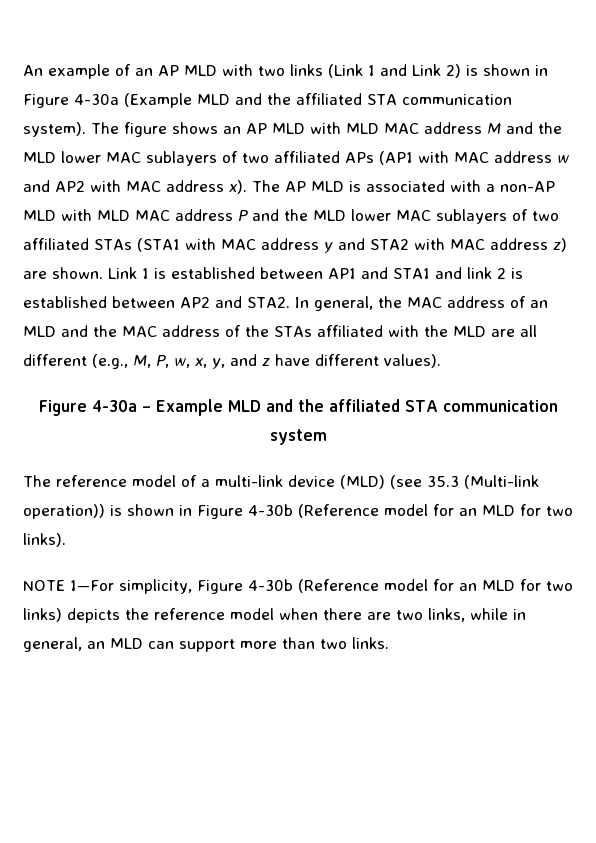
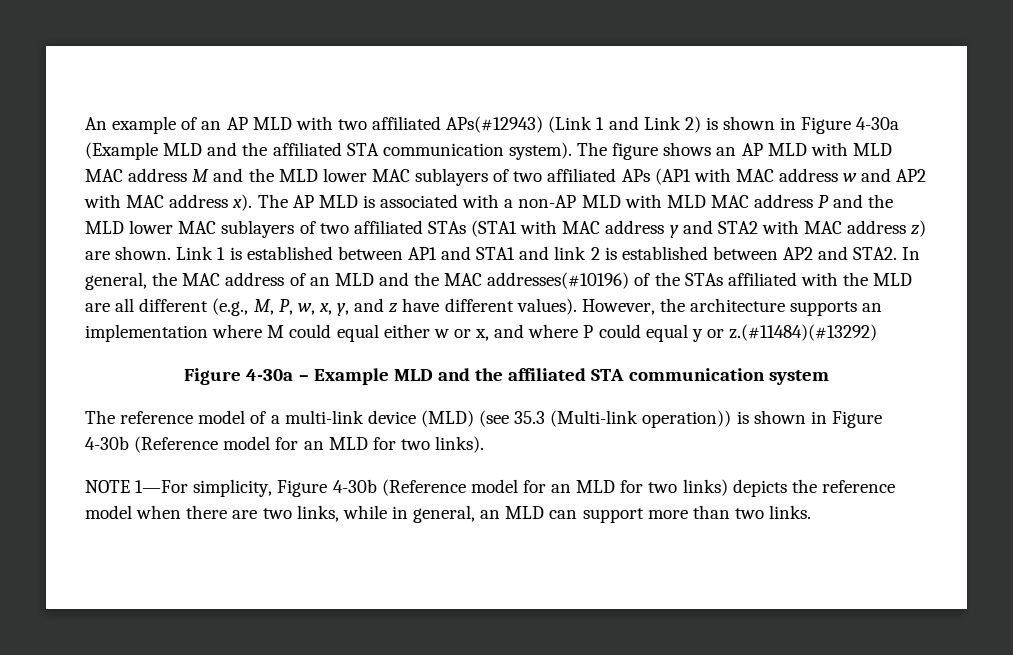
- An example of an AP MLD with two links (Link 1 and Link 2) is shown in Figure 4-30a (Example MLD and the affiliated STA communication system).
+ An example of an AP MLD with two affiliated APs(#12943) (Link 1 and Link 2) is shown in Figure 4-30a (Example MLD and the affiliated STA communication system).
- In general, the MAC address of an MLD and the MAC address of the STAs affiliated with the MLD are all different (e.g., M, P, w, x, y, and z have different values).
+ In general, the MAC address of an MLD and the MAC addresses(#10196) of the STAs affiliated with the MLD are all different (e.g., M, P, w, x, y, and z have different values). However, the architecture supports an implementation where M could equal either w or x, and where P could equal y or z.(#11484)(#13292)

